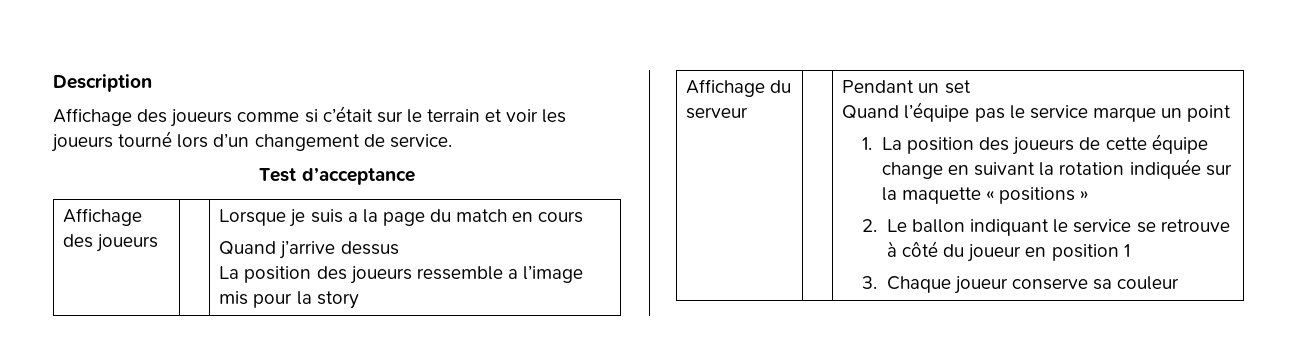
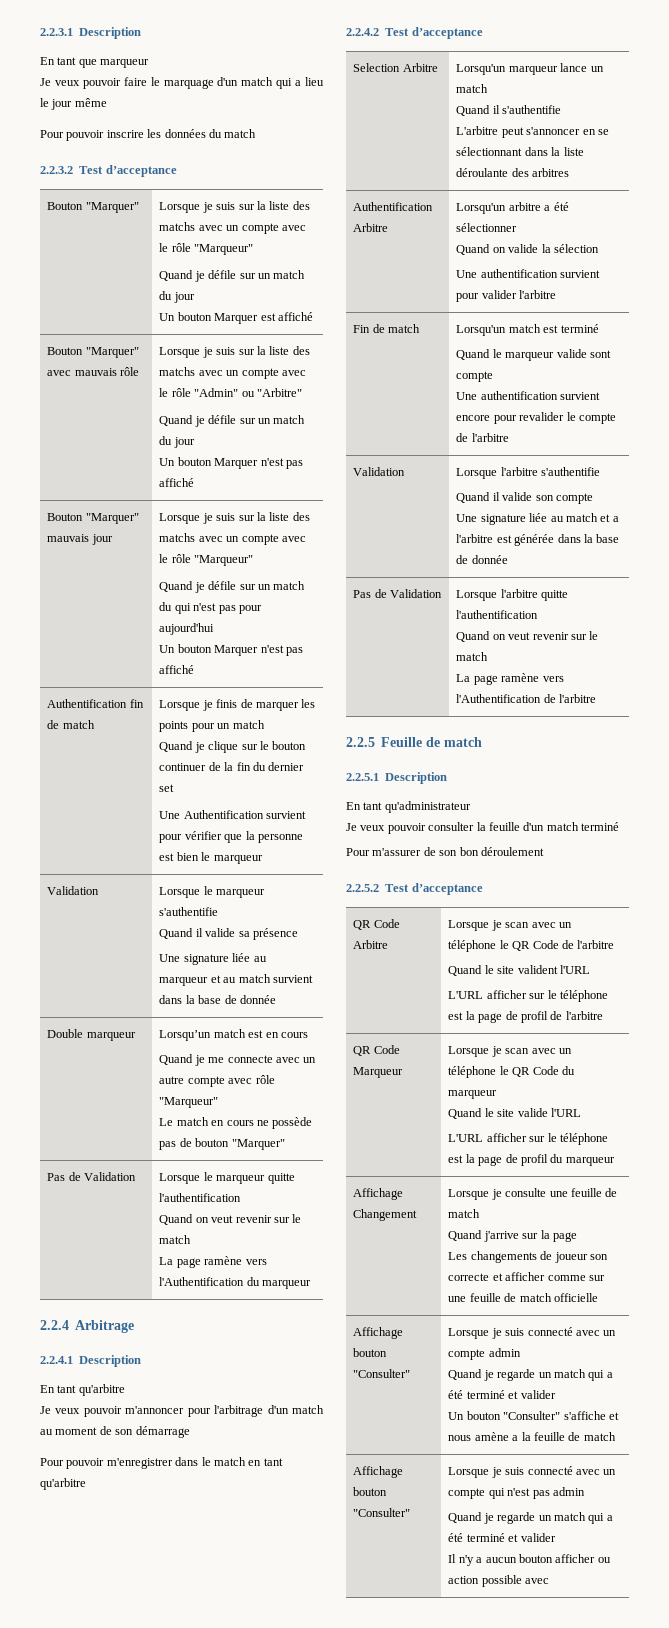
- Description
- Affichage des joueurs comme si c’était sur le terrain et voir les joueurs tourné lors d’un changement de service.
- Test d’acceptance
- Affichage des joueurs | | Lorsque je suis a la page du match en cours
- Quand j’arrive dessus
- La position des joueurs ressemble a l’image mis pour la story
- Affichage du serveur | | Pendant un set
- Quand l’équipe pas le service marque un point
- 1. La position des joueurs de cette équipe change en suivant la rotation indiquée sur la maquette « positions »
- 2. Le ballon indiquant le service se retrouve à côté du joueur en position 1
- 3. Chaque joueur conserve sa couleur
+ 2.2.3.1 Description
+ En tant que marqueur
+ Je veux pouvoir faire le marquage d'un match qui a lieu le jour même
+ Pour pouvoir inscrire les données du match
+ 2.2.3.2 Test d’acceptance
+ Bouton "Marquer" | Lorsque je suis sur la liste des matchs avec un compte avec le rôle "Marqueur"
+ Quand je défile sur un match du jour
+ Un bouton Marquer est affiché
+ Bouton "Marquer" avec mauvais rôle | Lorsque je suis sur la liste des matchs avec un compte avec le rôle "Admin" ou "Arbitre"
+ Quand je défile sur un match du jour
+ Un bouton Marquer n'est pas affiché
+ Bouton "Marquer" mauvais jour | Lorsque je suis sur la liste des matchs avec un compte avec le rôle "Marqueur"
+ Quand je défile sur un match du qui n'est pas pour aujourd'hui
+ Un bouton Marquer n'est pas affiché
+ Authentification fin de match | Lorsque je finis de marquer les points pour un match
+ Quand je clique sur le bouton continuer de la fin du dernier set
+ Une Authentification survient pour vérifier que la personne est bien le marqueur
+ Validation | Lorsque le marqueur s'authentifie
+ Quand il valide sa présence
+ Une signature liée au marqueur et au match survient dans la base de donnée
+ Double marqueur | Lorsqu’un match est en cours
+ Quand je me connecte avec un autre compte avec rôle "Marqueur"
+ Le match en cours ne possède pas de bouton "Marquer"
+ Pas de Validation | Lorsque le marqueur quitte l'authentification
+ Quand on veut revenir sur le match
+ La page ramène vers l'Authentification du marqueur
+ 2.2.4 Arbitrage
+ 2.2.4.1 Description
+ En tant qu'arbitre
+ Je veux pouvoir m'annoncer pour l'arbitrage d'un match au moment de son démarrage
+ Pour pouvoir m'enregistrer dans le match en tant qu'arbitre
+ 2.2.4.2 Test d’acceptance
+ Selection Arbitre | Lorsqu'un marqueur lance un match
+ Quand il s'authentifie
+ L'arbitre peut s'annoncer en se sélectionnant dans la liste déroulante des arbitres
+ Authentification Arbitre | Lorsqu'un arbitre a été sélectionner
+ Quand on valide la sélection
+ Une authentification survient pour valider l'arbitre
+ Fin de match | Lorsqu'un match est terminé
+ Quand le marqueur valide sont compte
+ Une authentification survient encore pour revalider le compte de l'arbitre
+ Validation | Lorsque l'arbitre s'authentifie
+ Quand il valide son compte
+ Une signature liée au match et a l'arbitre est générée dans la base de donnée
+ Pas de Validation | Lorsque l'arbitre quitte l'authentification
+ Quand on veut revenir sur le match
+ La page ramène vers l'Authentification de l'arbitre
+ 2.2.5 Feuille de match
+ 2.2.5.1 Description
+ En tant qu'administrateur
+ Je veux pouvoir consulter la feuille d'un match terminé
+ Pour m'assurer de son bon déroulement
+ 2.2.5.2 Test d’acceptance
+ QR Code Arbitre | Lorsque je scan avec un téléphone le QR Code de l'arbitre
+ Quand le site valident l'URL
+ L'URL afficher sur le téléphone est la page de profil de l'arbitre
+ QR Code Marqueur | Lorsque je scan avec un téléphone le QR Code du marqueur
+ Quand le site valide l'URL
+ L'URL afficher sur le téléphone est la page de profil du marqueur
+ Affichage Changement | Lorsque je consulte une feuille de match
+ Quand j'arrive sur la page
+ Les changements de joueur son correcte et afficher comme sur une feuille de match officielle
+ Affichage bouton "Consulter" | Lorsque je suis connecté avec un compte admin
+ Quand je regarde un match qui a été terminé et valider
+ Un bouton "Consulter" s'affiche et nous amène a la feuille de match
+ Affichage bouton "Consulter" | Lorsque je suis connecté avec un compte qui n'est pas admin
+ Quand je regarde un match qui a été terminé et valider
+ Il n'y a aucun bouton afficher ou action possible avec

